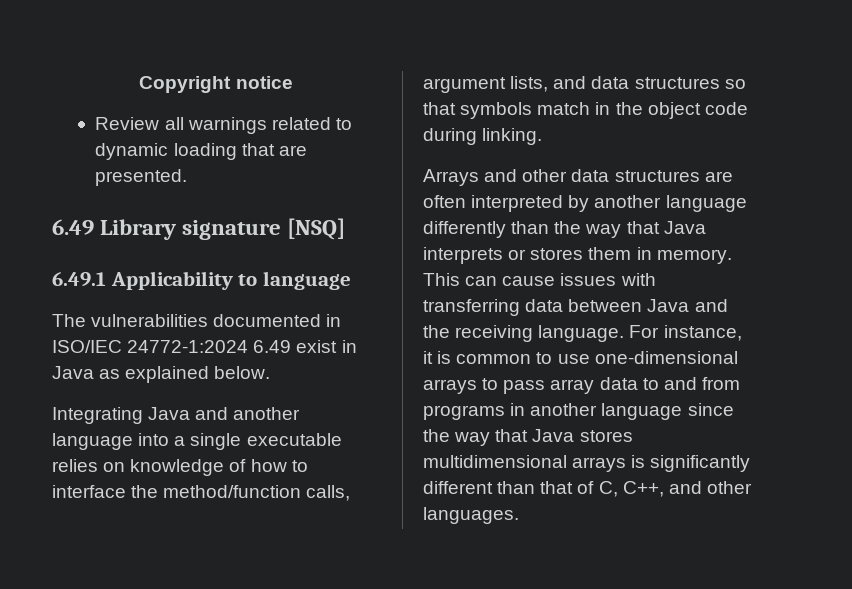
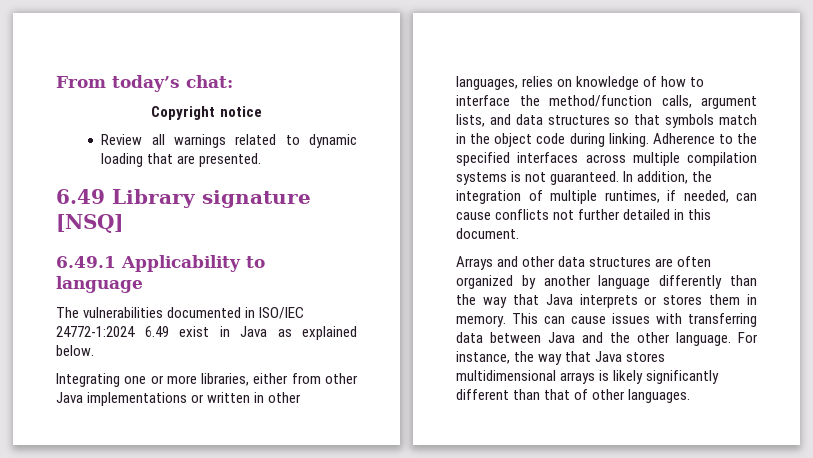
+ From today’s chat:
- Integrating Java and another language into a single executable relies on knowledge of how to interface the method/function calls, argument lists, and data structures so that symbols match in the object code during linking.
+ Integrating one or more libraries, either from other Java implementations or written in other languages, relies on knowledge of how to interface the method/function calls, argument lists, and data structures so that symbols match in the object code during linking. Adherence to the specified interfaces across multiple compilation systems is not guaranteed. In addition, the integration of multiple runtimes, if needed, can cause conflicts not further detailed in this document.
- Arrays and other data structures are often interpreted by another language differently than the way that Java interprets or stores them in memory.
+ Arrays and other data structures are often organized by another language differently than the way that Java interprets or stores them in memory.
- This can cause issues with transferring data between Java and the receiving language.
+ This can cause issues with transferring data between Java and the other language.
- For instance, it is common to use one-dimensional arrays to pass array data to and from programs in another language since the way that Java stores multidimensional arrays is significantly different than that of C, C++, and other languages.
+ For instance, the way that Java stores multidimensional arrays is likely significantly different than that of other languages.

